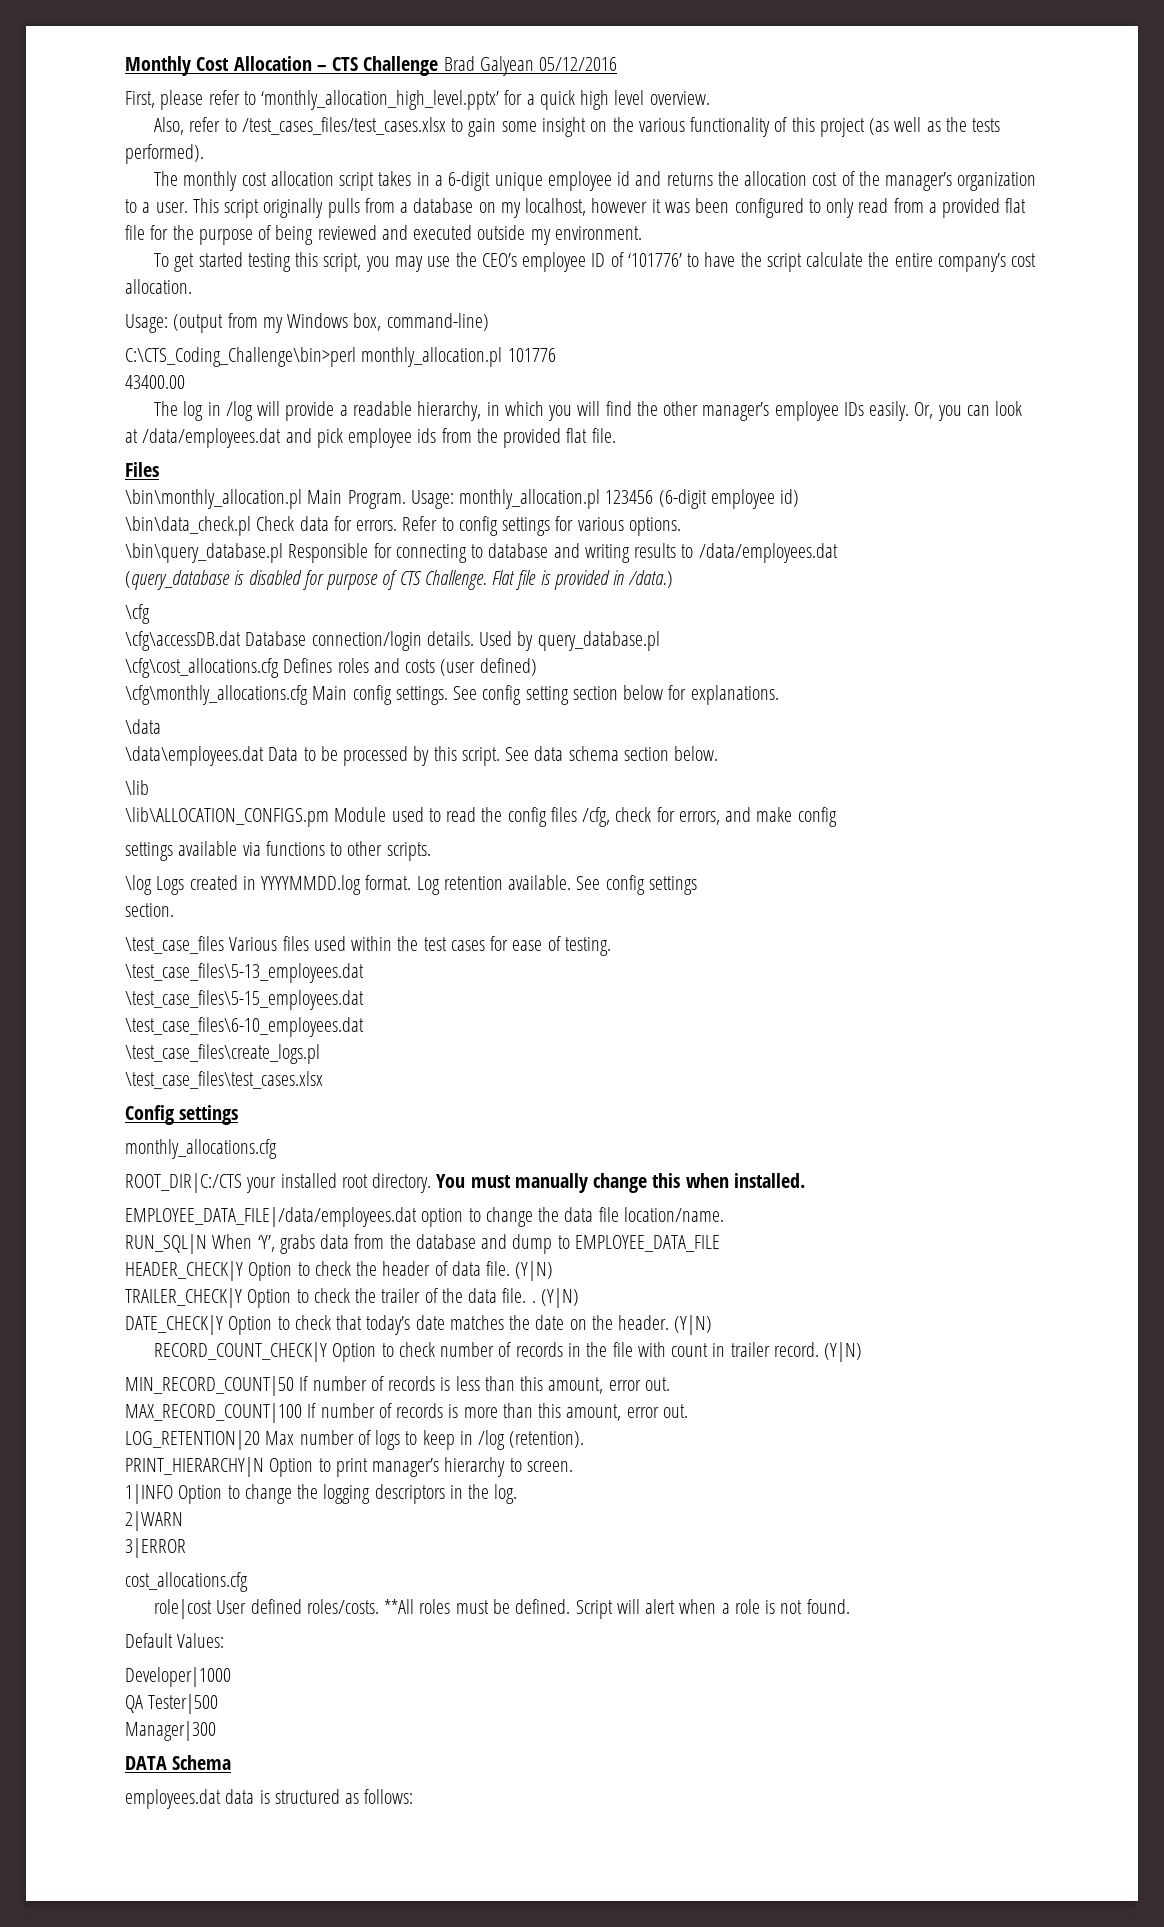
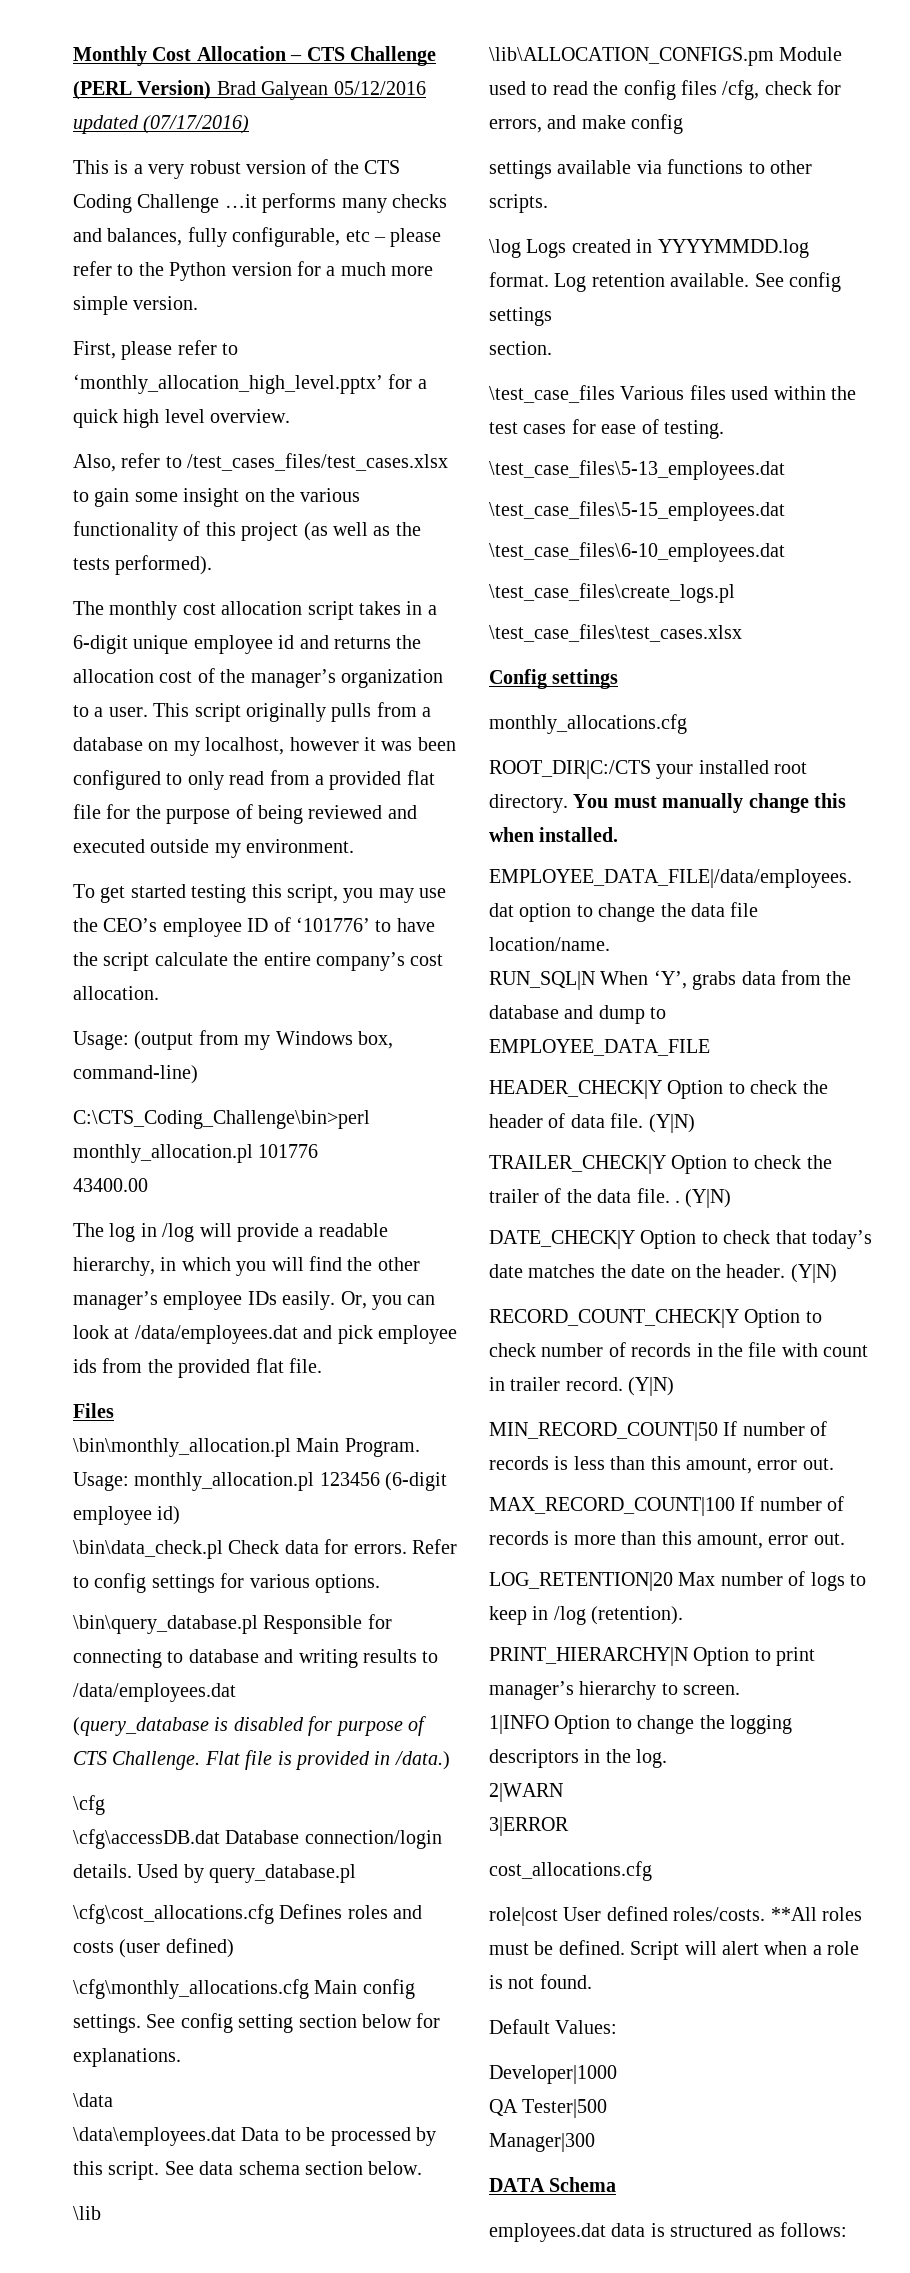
- Monthly Cost Allocation – CTS Challenge Brad Galyean 05/12/2016
+ Monthly Cost Allocation – CTS Challenge (PERL Version) Brad Galyean 05/12/2016 updated (07/17/2016)
+ This is a very robust version of the CTS Coding Challenge …it performs many checks and balances, fully configurable, etc – please refer to the Python version for a much more simple version.

